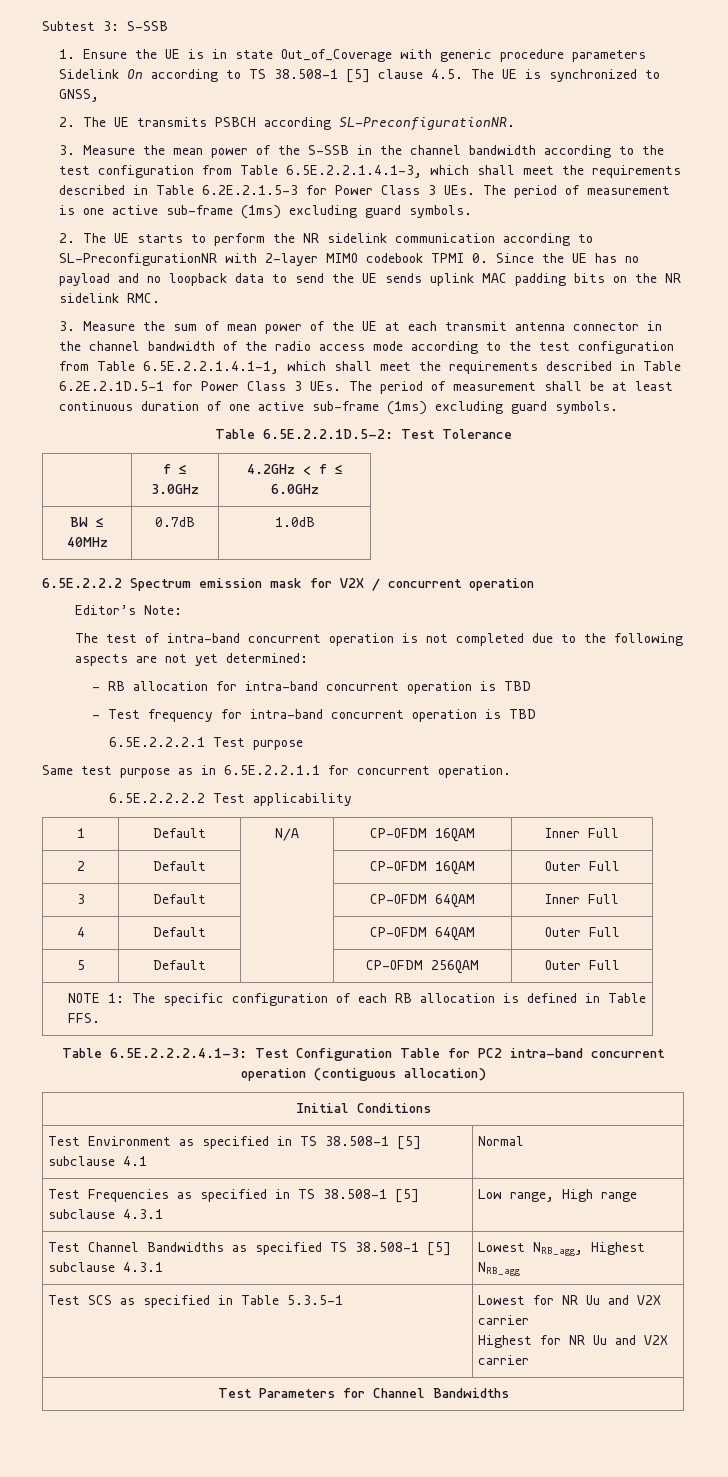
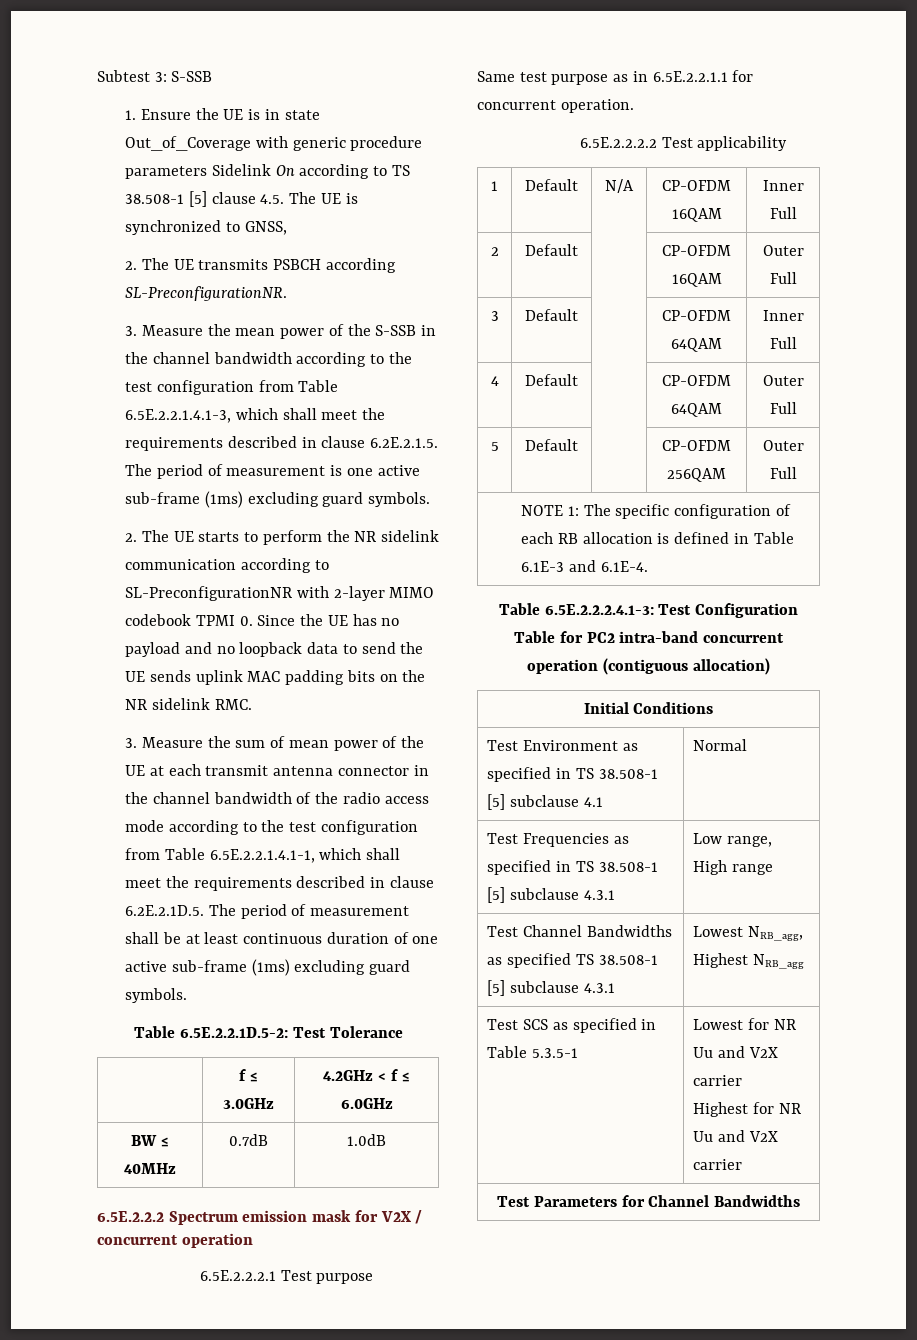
- 3. Measure the mean power of the S-SSB in the channel bandwidth according to the test configuration from Table 6.5E.2.2.1.4.1-3, which shall meet the requirements described in Table 6.2E.2.1.5-3 for Power Class 3 UEs. The period of measurement is one active sub-frame (1ms) excluding guard symbols.
+ 3. Measure the mean power of the S-SSB in the channel bandwidth according to the test configuration from Table 6.5E.2.2.1.4.1-3, which shall meet the requirements described in clause 6.2E.2.1.5. The period of measurement is one active sub-frame (1ms) excluding guard symbols.
- 3. Measure the sum of mean power of the UE at each transmit antenna connector in the channel bandwidth of the radio access mode according to the test configuration from Table 6.5E.2.2.1.4.1-1, which shall meet the requirements described in Table 6.2E.2.1D.5-1 for Power Class 3 UEs. The period of measurement shall be at least continuous duration of one active sub-frame (1ms) excluding guard symbols.
+ 3. Measure the sum of mean power of the UE at each transmit antenna connector in the channel bandwidth of the radio access mode according to the test configuration from Table 6.5E.2.2.1.4.1-1, which shall meet the requirements described in clause 6.2E.2.1D.5. The period of measurement shall be at least continuous duration of one active sub-frame (1ms) excluding guard symbols.
- Editor’s Note:
- The test of intra-band concurrent operation is not completed due to the following aspects are not yet determined:
- - RB allocation for intra-band concurrent operation is TBD
- - Test frequency for intra-band concurrent operation is TBD
- NOTE 1: The specific configuration of each RB allocation is defined in Table FFS.
+ NOTE 1: The specific configuration of each RB allocation is defined in Table 6.1E-3 and 6.1E-4.

